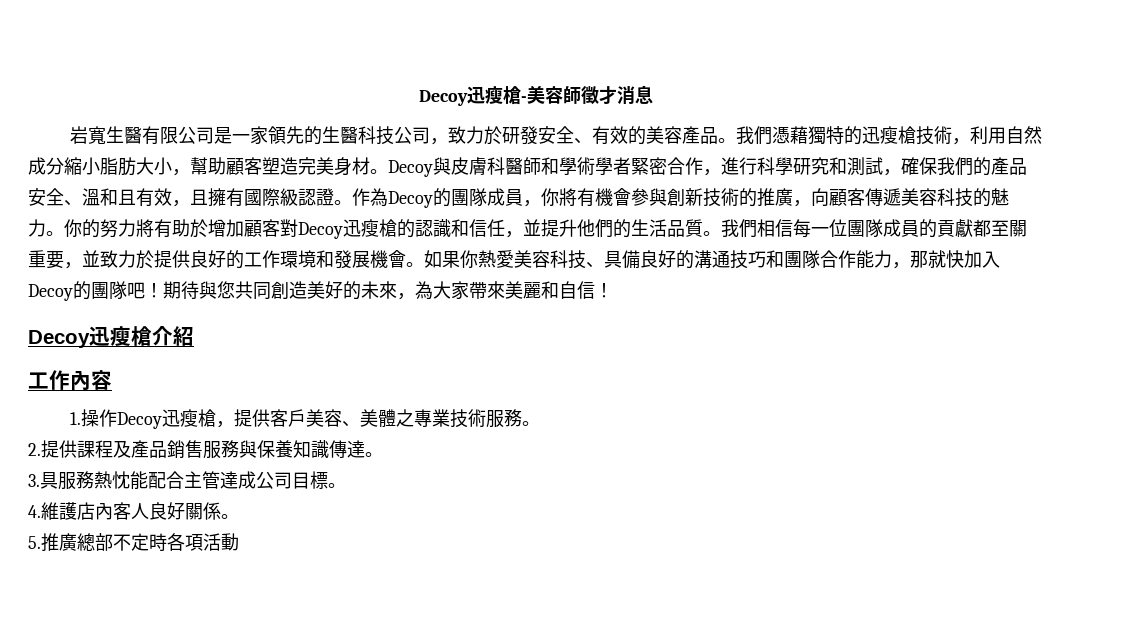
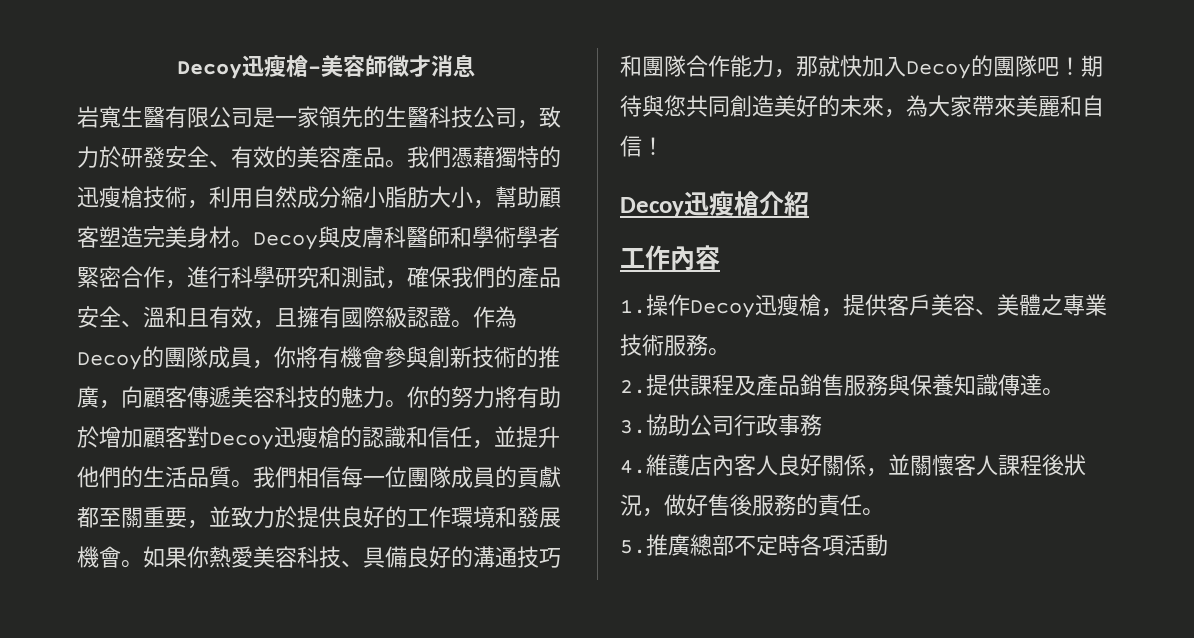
- 3.具服務熱忱能配合主管達成公司目標。
+ 3.協助公司行政事務
- 4.維護店內客人良好關係。
+ 4.維護店內客人良好關係，並關懷客人課程後狀況，做好售後服務的責任。

